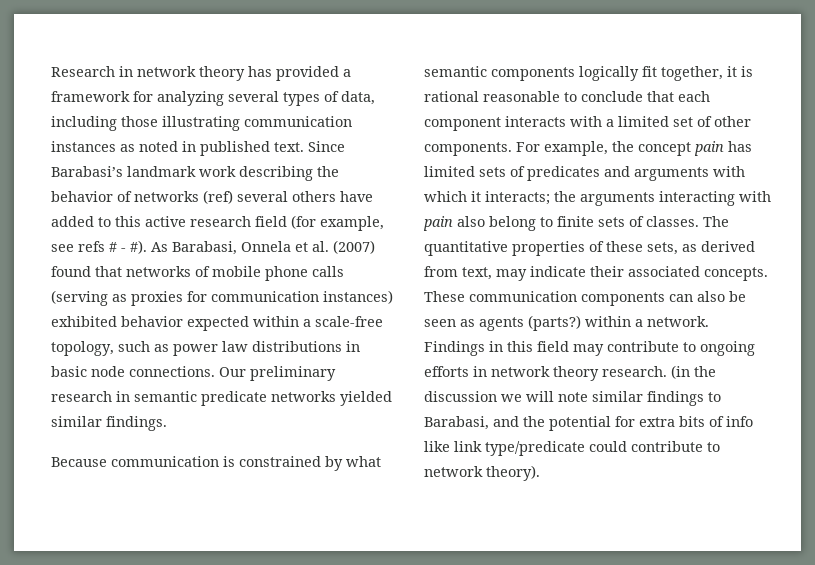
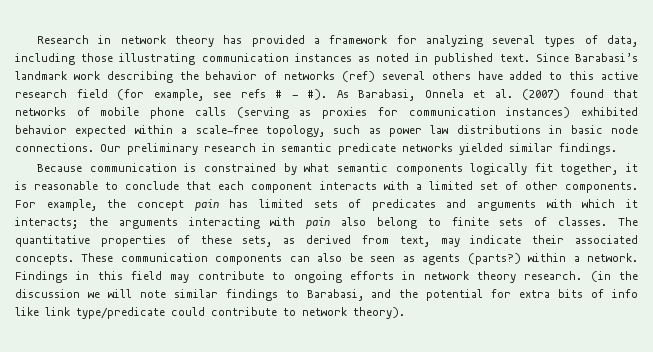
- Because communication is constrained by what semantic components logically fit together, it is rational reasonable to conclude that each component interacts with a limited set of other components.
+ Because communication is constrained by what semantic components logically fit together, it is reasonable to conclude that each component interacts with a limited set of other components.

